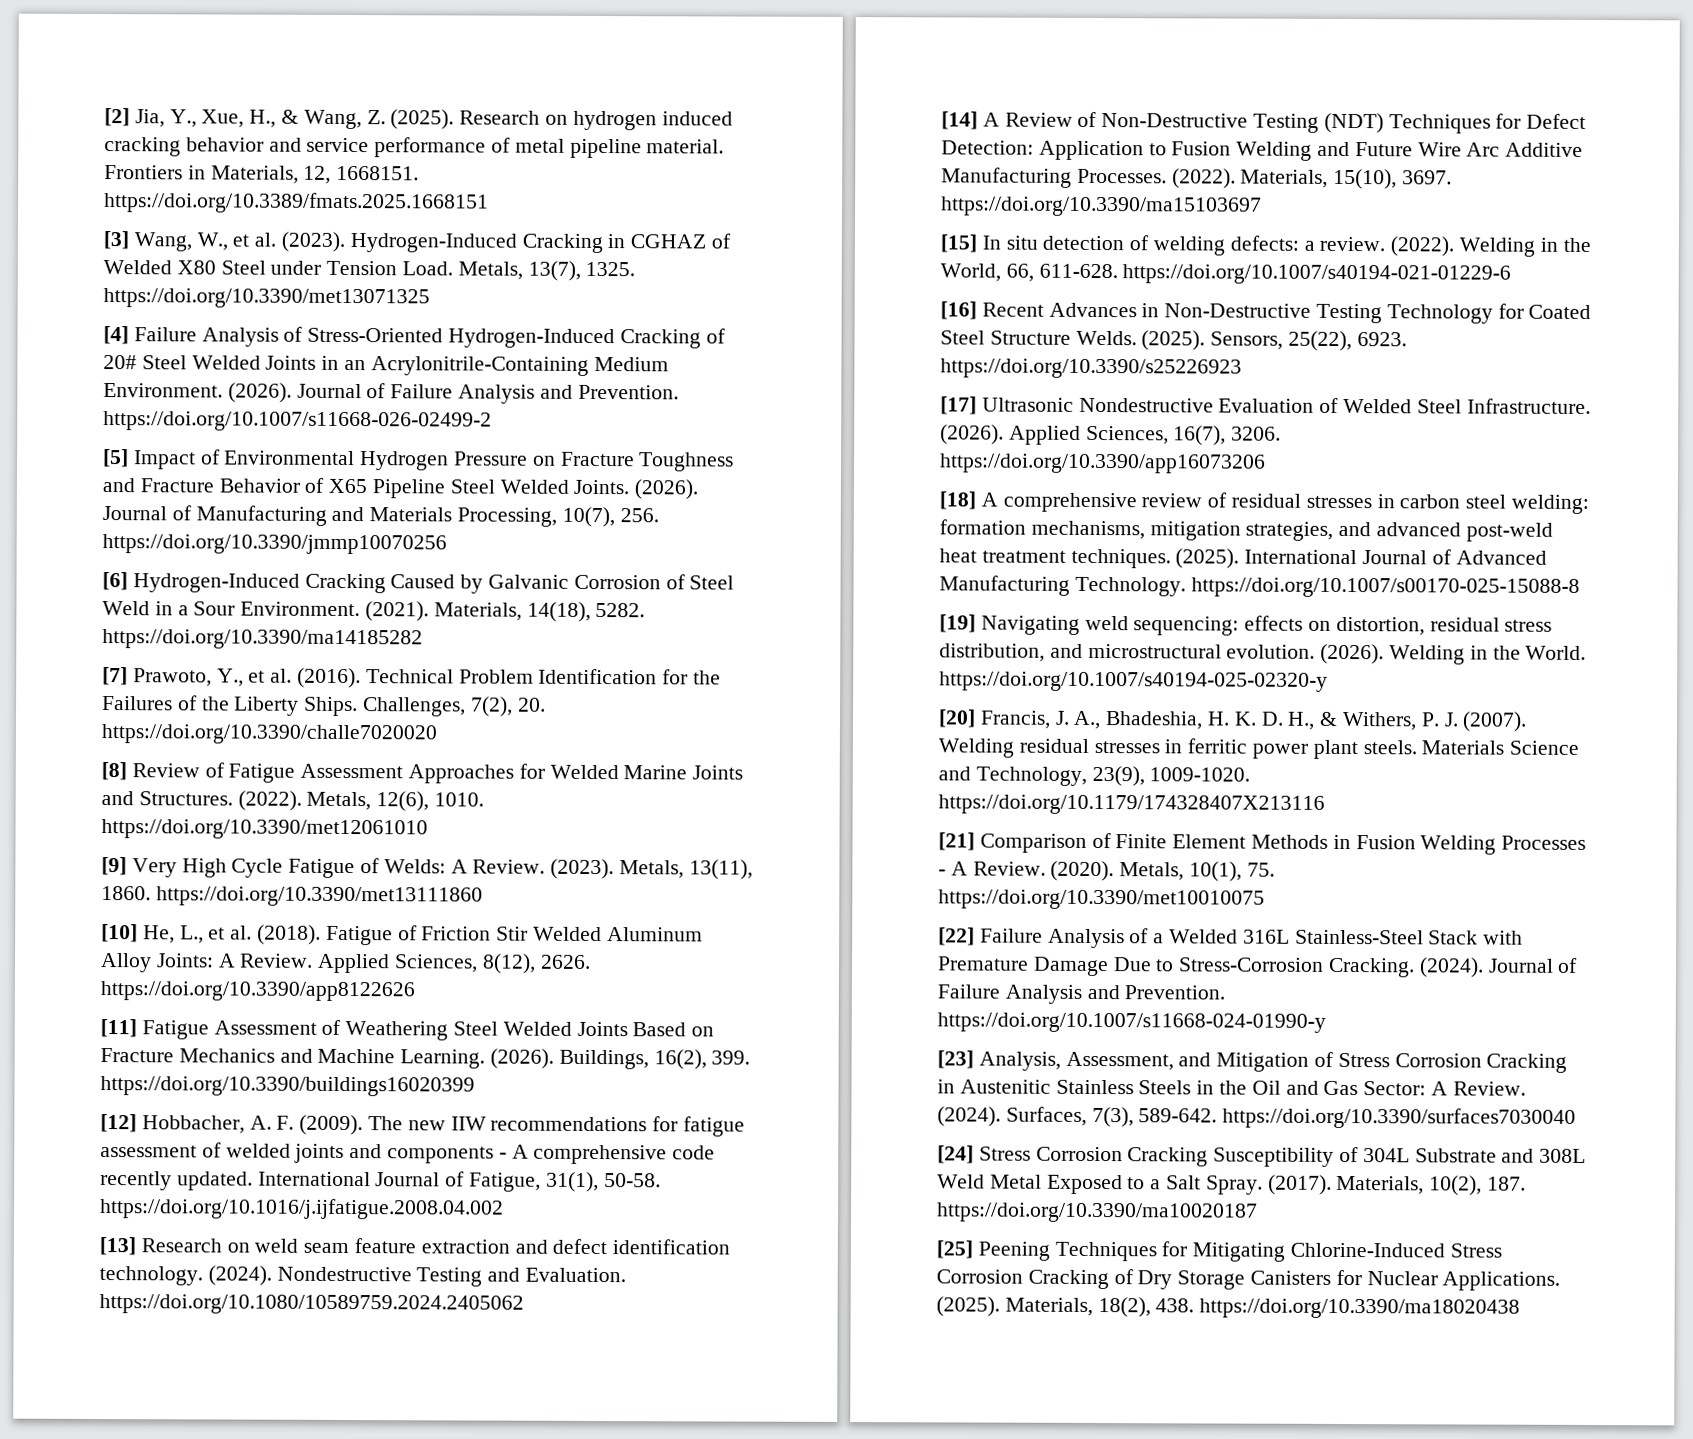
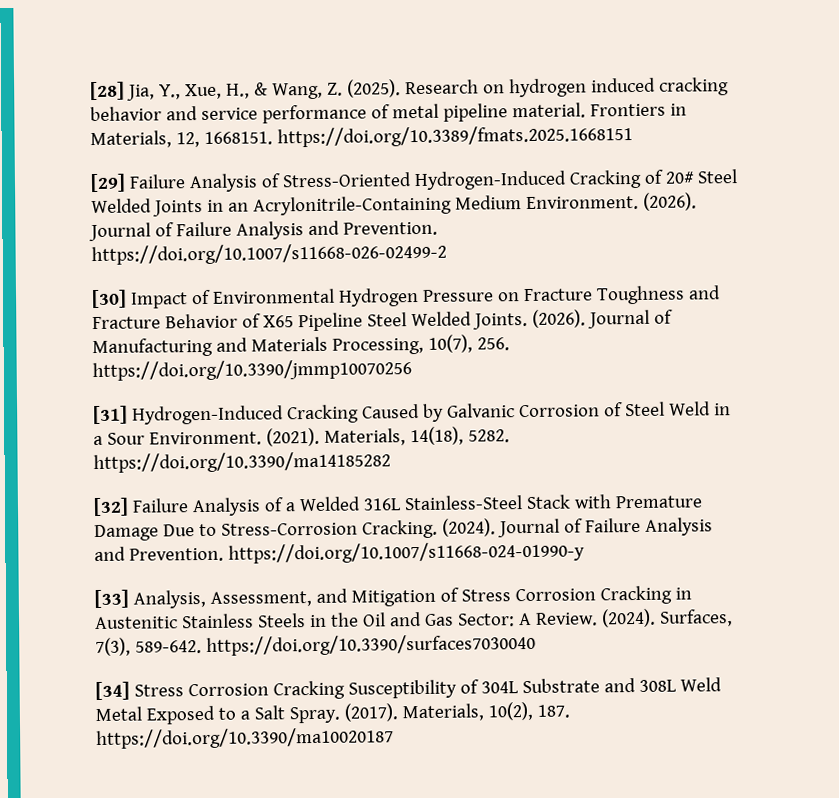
- [2] Jia, Y., Xue, H., & Wang, Z. (2025).
+ [28] Jia, Y., Xue, H., & Wang, Z. (2025).
- [3] Wang, W., et al. (2023). Hydrogen-Induced Cracking in CGHAZ of Welded X80 Steel under Tension Load. Metals, 13(7), 1325. https://doi.org/10.3390/met13071325
- [4] Failure Analysis of Stress-Oriented Hydrogen-Induced Cracking of 20# Steel Welded Joints in an Acrylonitrile-Containing Medium Environment.
+ [29] Failure Analysis of Stress-Oriented Hydrogen-Induced Cracking of 20# Steel Welded Joints in an Acrylonitrile-Containing Medium Environment.
- [5] Impact of Environmental Hydrogen Pressure on Fracture Toughness and Fracture Behavior of X65 Pipeline Steel Welded Joints.
+ [30] Impact of Environmental Hydrogen Pressure on Fracture Toughness and Fracture Behavior of X65 Pipeline Steel Welded Joints.
- [6] Hydrogen-Induced Cracking Caused by Galvanic Corrosion of Steel Weld in a Sour Environment.
+ [31] Hydrogen-Induced Cracking Caused by Galvanic Corrosion of Steel Weld in a Sour Environment.
- [7] Prawoto, Y., et al. (2016). Technical Problem Identification for the Failures of the Liberty Ships. Challenges, 7(2), 20. https://doi.org/10.3390/challe7020020
- [8] Review of Fatigue Assessment Approaches for Welded Marine Joints and Structures. (2022). Metals, 12(6), 1010. https://doi.org/10.3390/met12061010
- [9] Very High Cycle Fatigue of Welds: A Review. (2023). Metals, 13(11), 1860. https://doi.org/10.3390/met13111860
- [10] He, L., et al. (2018). Fatigue of Friction Stir Welded Aluminum Alloy Joints: A Review. Applied Sciences, 8(12), 2626. https://doi.org/10.3390/app8122626
- [11] Fatigue Assessment of Weathering Steel Welded Joints Based on Fracture Mechanics and Machine Learning. (2026). Buildings, 16(2), 399. https://doi.org/10.3390/buildings16020399
- [12] Hobbacher, A. F. (2009). The new IIW recommendations for fatigue assessment of welded joints and components - A comprehensive code recently updated. International Journal of Fatigue, 31(1), 50-58. https://doi.org/10.1016/j.ijfatigue.2008.04.002
- [13] Research on weld seam feature extraction and defect identification technology. (2024). Nondestructive Testing and Evaluation. https://doi.org/10.1080/10589759.2024.2405062
- [14] A Review of Non-Destructive Testing (NDT) Techniques for Defect Detection: Application to Fusion Welding and Future Wire Arc Additive Manufacturing Processes. (2022). Materials, 15(10), 3697. https://doi.org/10.3390/ma15103697
- [15] In situ detection of welding defects: a review. (2022). Welding in the World, 66, 611-628. https://doi.org/10.1007/s40194-021-01229-6
- [16] Recent Advances in Non-Destructive Testing Technology for Coated Steel Structure Welds. (2025). Sensors, 25(22), 6923. https://doi.org/10.3390/s25226923
- [17] Ultrasonic Nondestructive Evaluation of Welded Steel Infrastructure. (2026). Applied Sciences, 16(7), 3206. https://doi.org/10.3390/app16073206
- [18] A comprehensive review of residual stresses in carbon steel welding: formation mechanisms, mitigation strategies, and advanced post-weld heat treatment techniques. (2025). International Journal of Advanced Manufacturing Technology. https://doi.org/10.1007/s00170-025-15088-8
- [19] Navigating weld sequencing: effects on distortion, residual stress distribution, and microstructural evolution. (2026). Welding in the World. https://doi.org/10.1007/s40194-025-02320-y
- [20] Francis, J. A., Bhadeshia, H. K. D. H., & Withers, P. J. (2007). Welding residual stresses in ferritic power plant steels. Materials Science and Technology, 23(9), 1009-1020. https://doi.org/10.1179/174328407X213116
- [21] Comparison of Finite Element Methods in Fusion Welding Processes - A Review. (2020). Metals, 10(1), 75. https://doi.org/10.3390/met10010075
- [22] Failure Analysis of a Welded 316L Stainless-Steel Stack with Premature Damage Due to Stress-Corrosion Cracking.
+ [32] Failure Analysis of a Welded 316L Stainless-Steel Stack with Premature Damage Due to Stress-Corrosion Cracking.
- [23] Analysis, Assessment, and Mitigation of Stress Corrosion Cracking in Austenitic Stainless Steels in the Oil and Gas Sector: A Review.
+ [33] Analysis, Assessment, and Mitigation of Stress Corrosion Cracking in Austenitic Stainless Steels in the Oil and Gas Sector: A Review.
- [24] Stress Corrosion Cracking Susceptibility of 304L Substrate and 308L Weld Metal Exposed to a Salt Spray.
+ [34] Stress Corrosion Cracking Susceptibility of 304L Substrate and 308L Weld Metal Exposed to a Salt Spray.
- [25] Peening Techniques for Mitigating Chlorine-Induced Stress Corrosion Cracking of Dry Storage Canisters for Nuclear Applications. (2025). Materials, 18(2), 438. https://doi.org/10.3390/ma18020438

